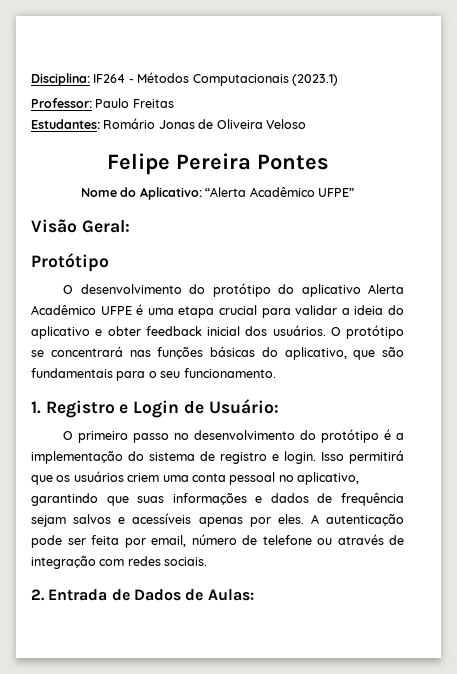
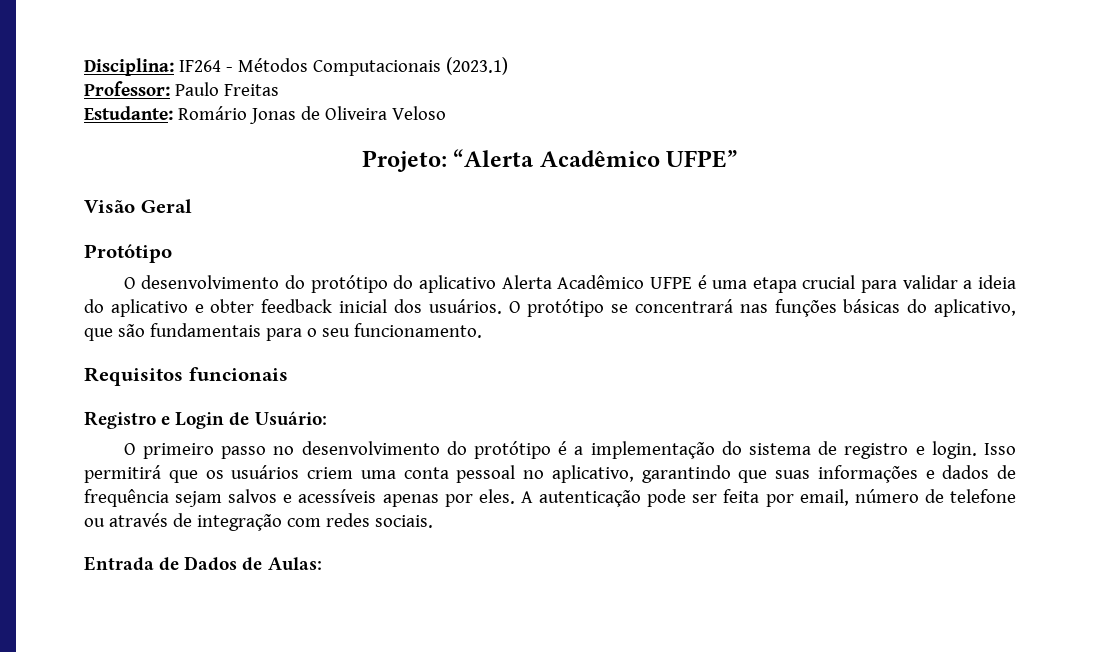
- Estudantes: Romário Jonas de Oliveira Veloso
+ Estudante: Romário Jonas de Oliveira Veloso
- Felipe Pereira Pontes
- Nome do Aplicativo: “Alerta Acadêmico UFPE”
+ Projeto: “Alerta Acadêmico UFPE”
- Visão Geral:
+ Visão Geral
- 1. Registro e Login de Usuário:
+ Requisitos funcionais
+ Registro e Login de Usuário:
- 2. Entrada de Dados de Aulas:
+ Entrada de Dados de Aulas:

